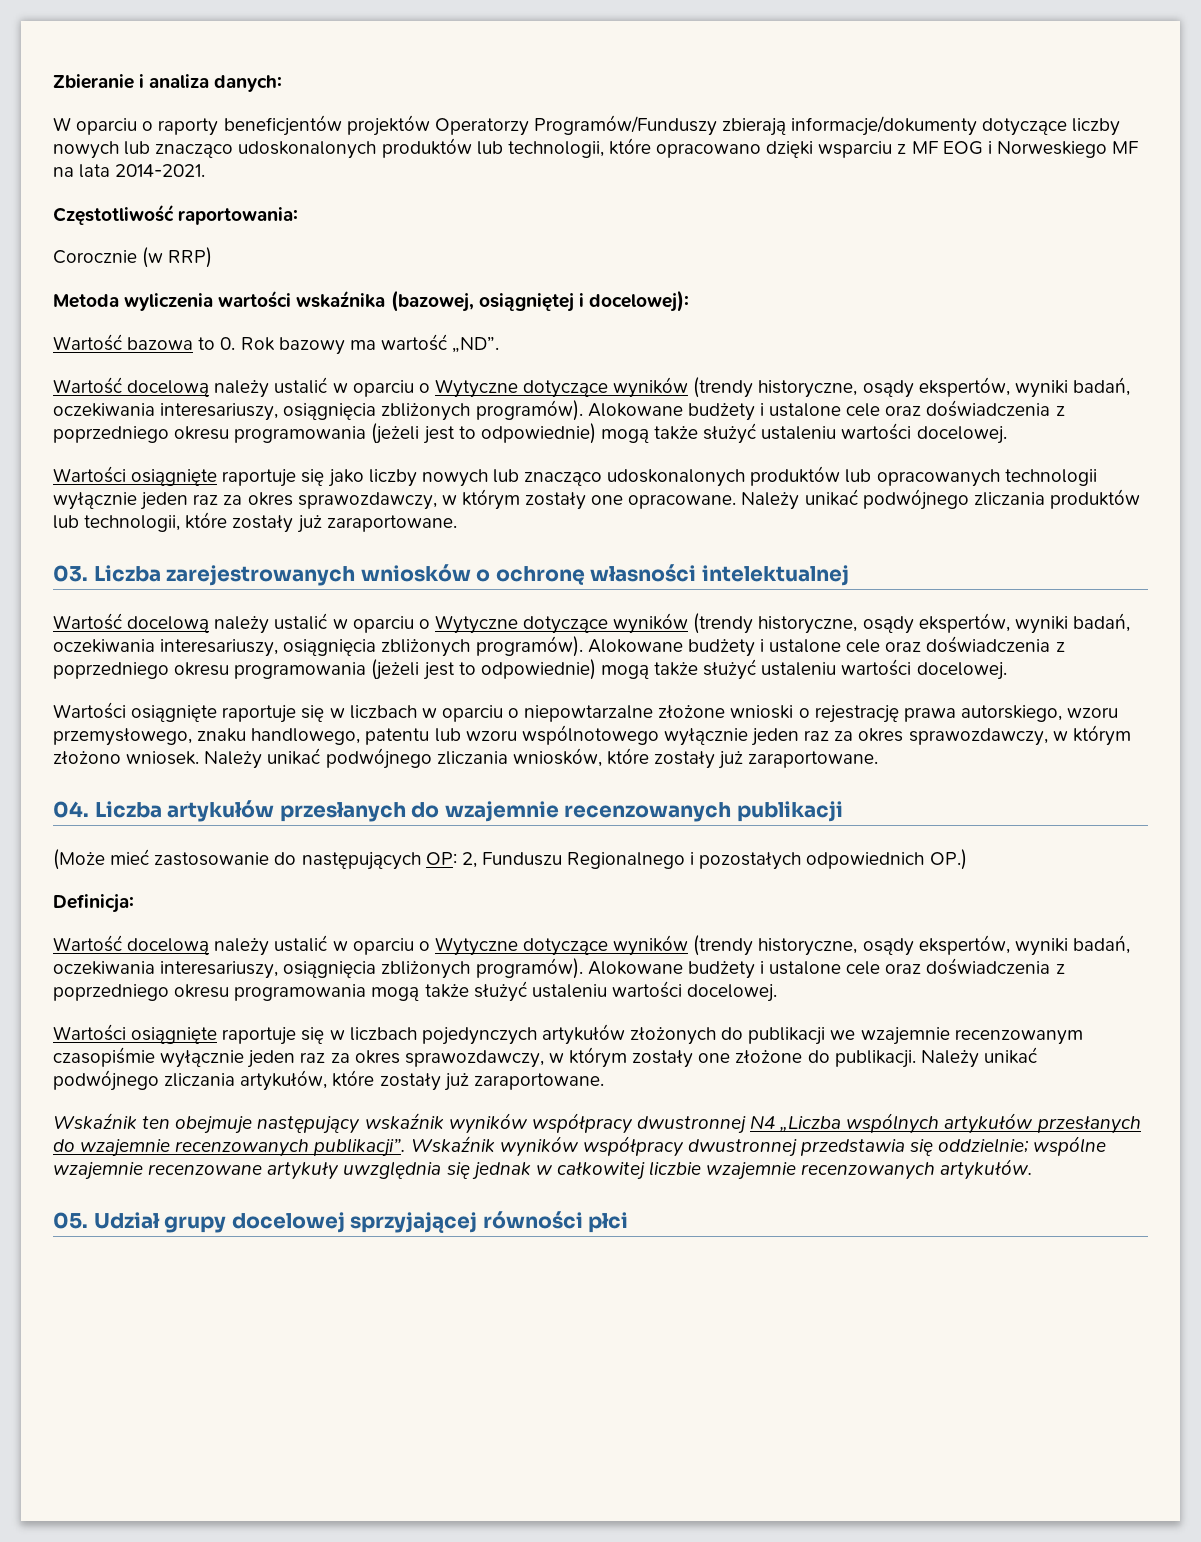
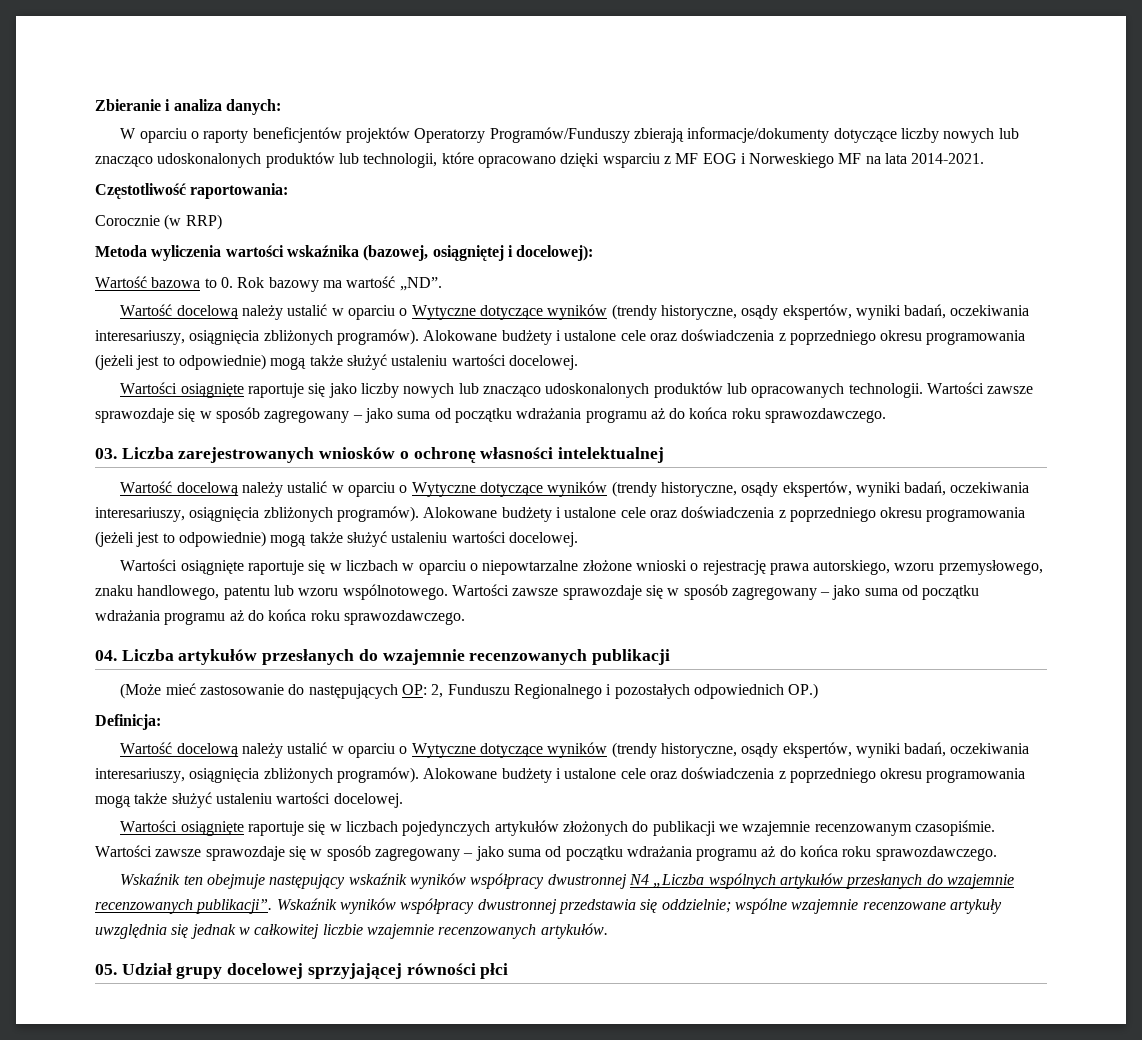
- Wartości osiągnięte raportuje się jako liczby nowych lub znacząco udoskonalonych produktów lub opracowanych technologii wyłącznie jeden raz za okres sprawozdawczy, w którym zostały one opracowane. Należy unikać podwójnego zliczania produktów lub technologii, które zostały już zaraportowane.
+ Wartości osiągnięte raportuje się jako liczby nowych lub znacząco udoskonalonych produktów lub opracowanych technologii. Wartości zawsze sprawozdaje się w sposób zagregowany – jako suma od początku wdrażania programu aż do końca roku sprawozdawczego.
- Wartości osiągnięte raportuje się w liczbach w oparciu o niepowtarzalne złożone wnioski o rejestrację prawa autorskiego, wzoru przemysłowego, znaku handlowego, patentu lub wzoru wspólnotowego wyłącznie jeden raz za okres sprawozdawczy, w którym złożono wniosek. Należy unikać podwójnego zliczania wniosków, które zostały już zaraportowane.
+ Wartości osiągnięte raportuje się w liczbach w oparciu o niepowtarzalne złożone wnioski o rejestrację prawa autorskiego, wzoru przemysłowego, znaku handlowego, patentu lub wzoru wspólnotowego. Wartości zawsze sprawozdaje się w sposób zagregowany – jako suma od początku wdrażania programu aż do końca roku sprawozdawczego.
- Wartości osiągnięte raportuje się w liczbach pojedynczych artykułów złożonych do publikacji we wzajemnie recenzowanym czasopiśmie wyłącznie jeden raz za okres sprawozdawczy, w którym zostały one złożone do publikacji. Należy unikać podwójnego zliczania artykułów, które zostały już zaraportowane.
+ Wartości osiągnięte raportuje się w liczbach pojedynczych artykułów złożonych do publikacji we wzajemnie recenzowanym czasopiśmie. Wartości zawsze sprawozdaje się w sposób zagregowany – jako suma od początku wdrażania programu aż do końca roku sprawozdawczego.

